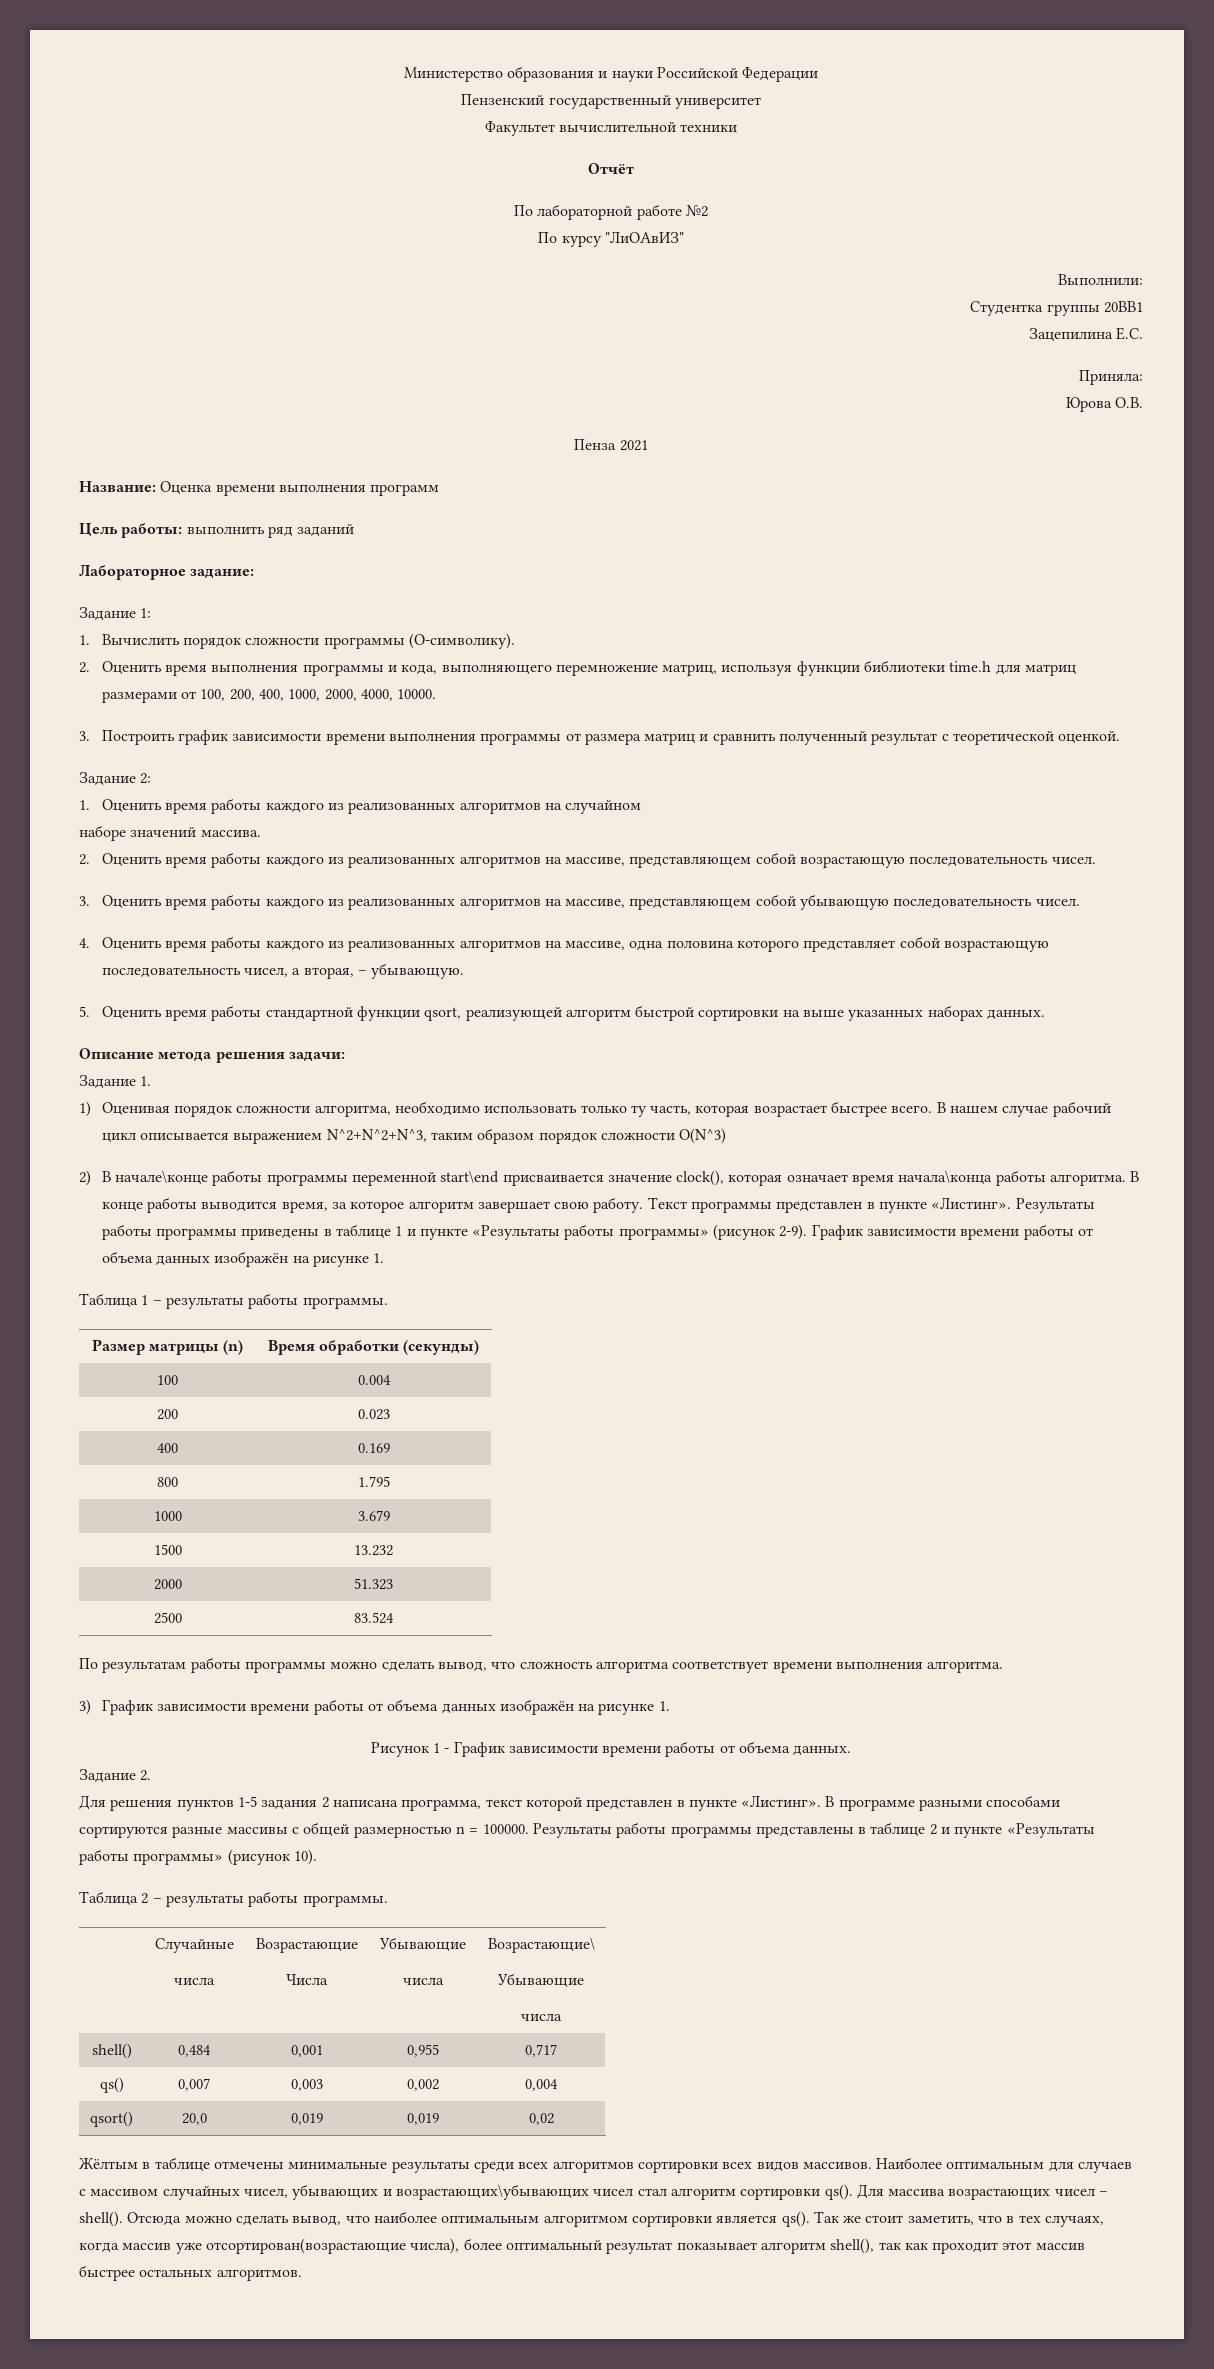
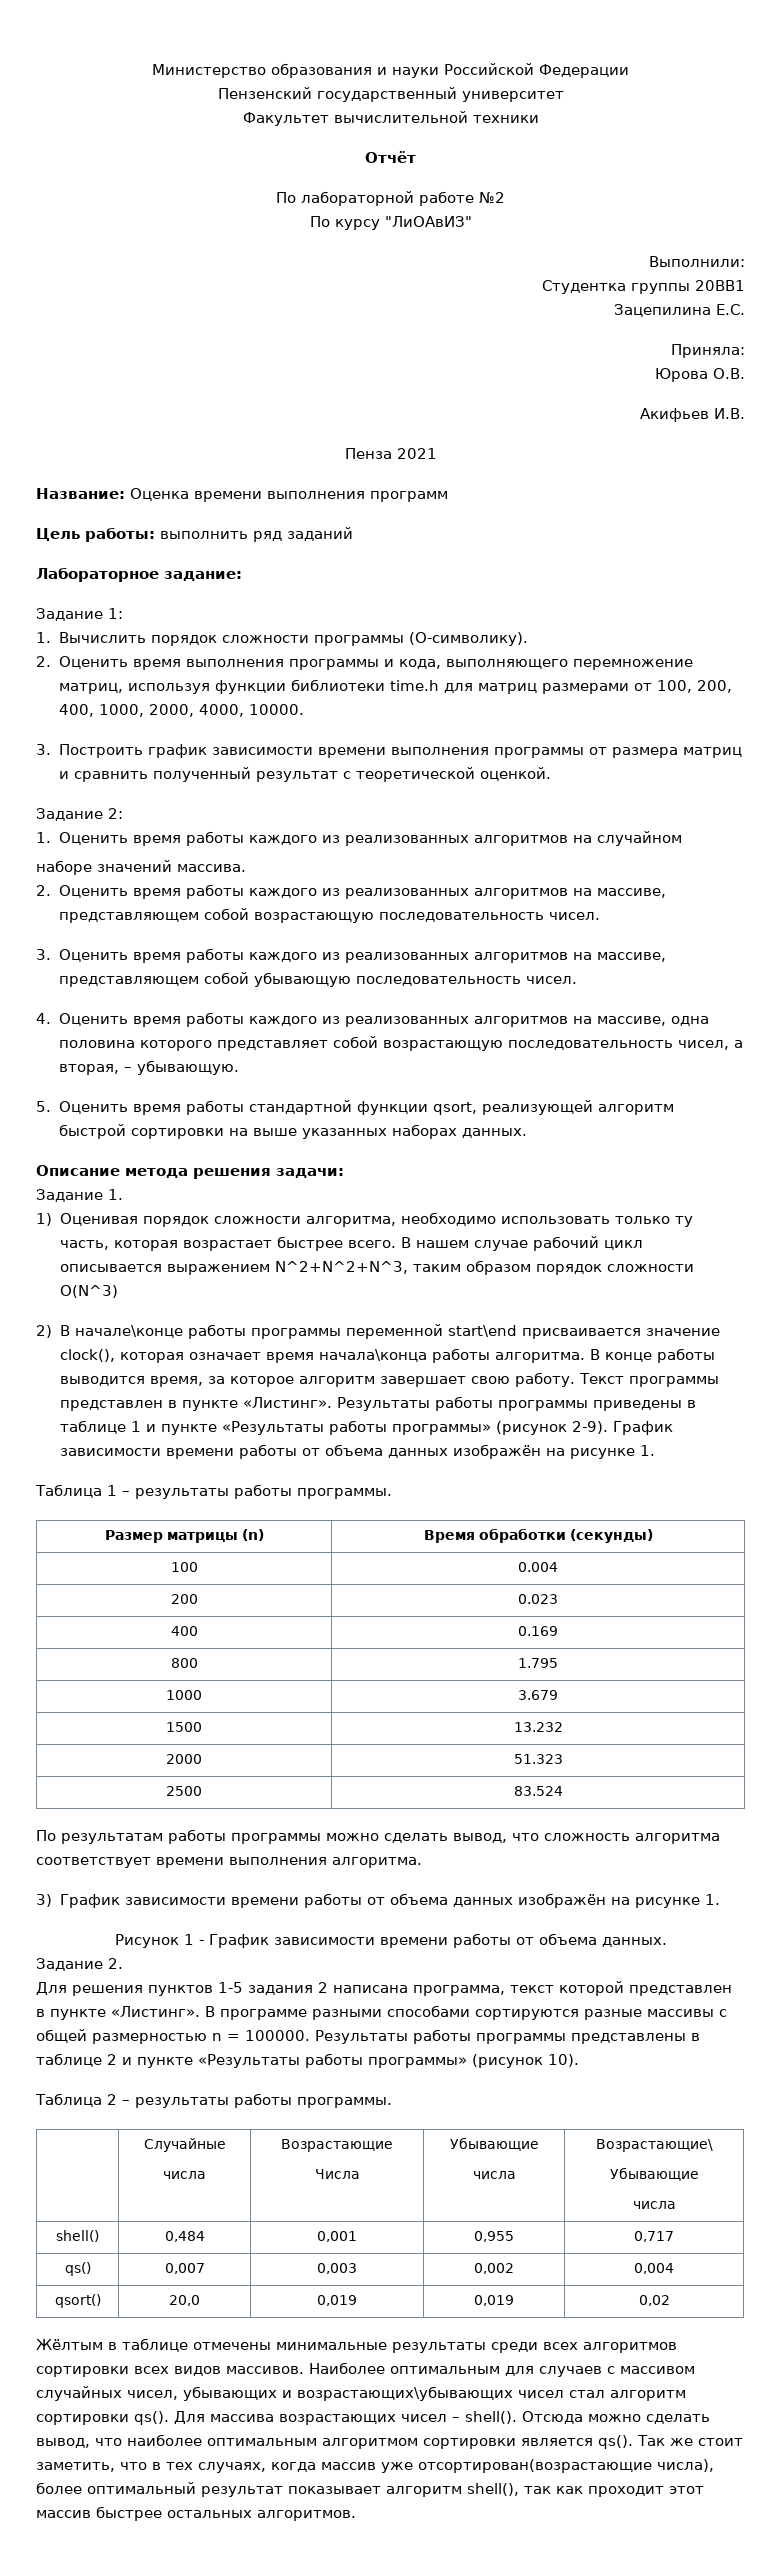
+ Акифьев И.В.

